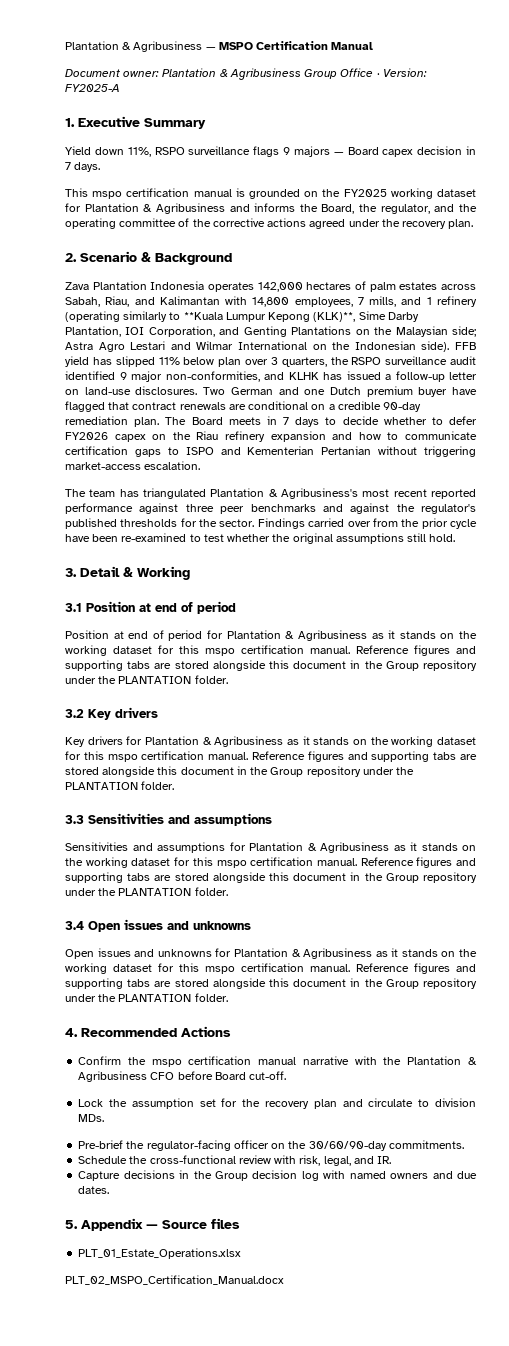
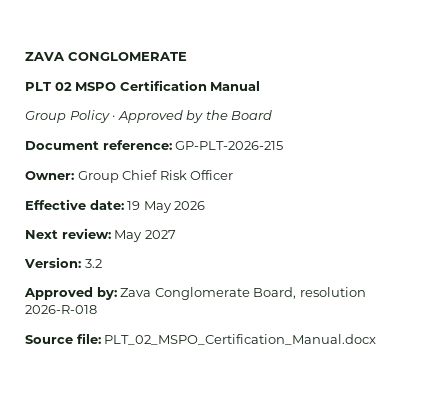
- Plantation & Agribusiness — MSPO Certification Manual
+ ZAVA CONGLOMERATE
+ PLT 02 MSPO Certification Manual
- Document owner: Plantation & Agribusiness Group Office · Version: FY2025-A
- 1. Executive Summary
- Yield down 11%, RSPO surveillance flags 9 majors — Board capex decision in 7 days.
- This mspo certification manual is grounded on the FY2025 working dataset for Plantation & Agribusiness and informs the Board, the regulator, and the operating committee of the corrective actions agreed under the recovery plan.
- 2. Scenario & Background
- Zava Plantation Indonesia operates 142,000 hectares of palm estates across Sabah, Riau, and Kalimantan with 14,800 employees, 7 mills, and 1 refinery (operating similarly to **Kuala Lumpur Kepong (KLK)**, Sime Darby Plantation, IOI Corporation, and Genting Plantations on the Malaysian side; Astra Agro Lestari and Wilmar International on the Indonesian side). FFB yield has slipped 11% below plan over 3 quarters, the RSPO surveillance audit identified 9 major non-conformities, and KLHK has issued a follow-up letter on land-use disclosures. Two German and one Dutch premium buyer have flagged that contract renewals are conditional on a credible 90-day remediation plan. The Board meets in 7 days to decide whether to defer FY2026 capex on the Riau refinery expansion and how to communicate certification gaps to ISPO and Kementerian Pertanian without triggering market-access escalation.
- The team has triangulated Plantation & Agribusiness's most recent reported performance against three peer benchmarks and against the regulator's published thresholds for the sector. Findings carried over from the prior cycle have been re-examined to test whether the original assumptions still hold.
- 3. Detail & Working
- 3.1 Position at end of period
- Position at end of period for Plantation & Agribusiness as it stands on the working dataset for this mspo certification manual. Reference figures and supporting tabs are stored alongside this document in the Group repository under the PLANTATION folder.
- 3.2 Key drivers
- Key drivers for Plantation & Agribusiness as it stands on the working dataset for this mspo certification manual. Reference figures and supporting tabs are stored alongside this document in the Group repository under the PLANTATION folder.
- 3.3 Sensitivities and assumptions
- Sensitivities and assumptions for Plantation & Agribusiness as it stands on the working dataset for this mspo certification manual. Reference figures and supporting tabs are stored alongside this document in the Group repository under the PLANTATION folder.
- 3.4 Open issues and unknowns
- Open issues and unknowns for Plantation & Agribusiness as it stands on the working dataset for this mspo certification manual. Reference figures and supporting tabs are stored alongside this document in the Group repository under the PLANTATION folder.
- 4. Recommended Actions
- Confirm the mspo certification manual narrative with the Plantation & Agribusiness CFO before Board cut-off.
- Lock the assumption set for the recovery plan and circulate to division MDs.
- Pre-brief the regulator-facing officer on the 30/60/90-day commitments.
- Schedule the cross-functional review with risk, legal, and IR.
- Capture decisions in the Group decision log with named owners and due dates.
- 5. Appendix — Source files
- PLT_01_Estate_Operations.xlsx
- PLT_02_MSPO_Certification_Manual.docx
+ Group Policy · Approved by the Board
+ Document reference: GP-PLT-2026-215
+ Owner: Group Chief Risk Officer
+ Effective date: 19 May 2026
+ Next review: May 2027
+ Version: 3.2
+ Approved by: Zava Conglomerate Board, resolution 2026-R-018
+ Source file: PLT_02_MSPO_Certification_Manual.docx

